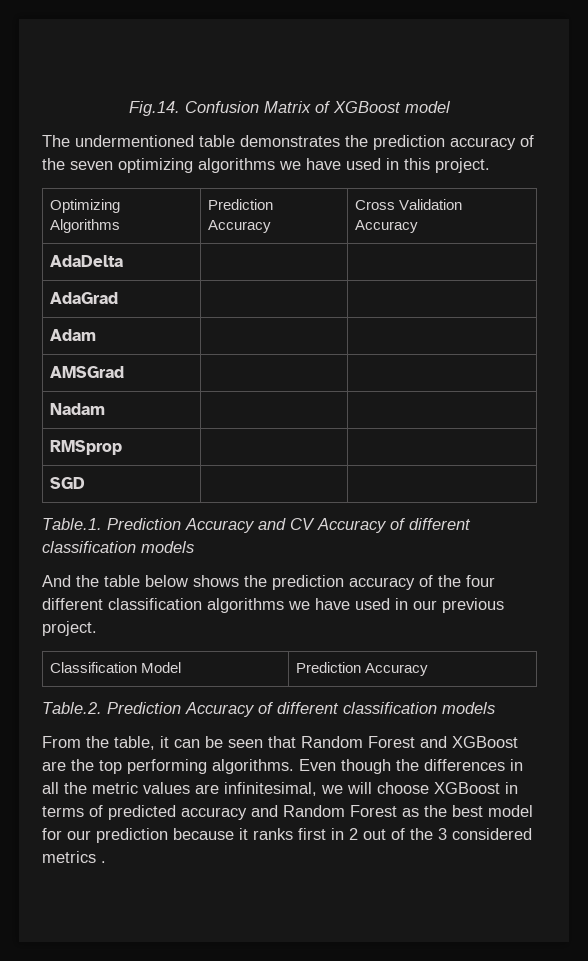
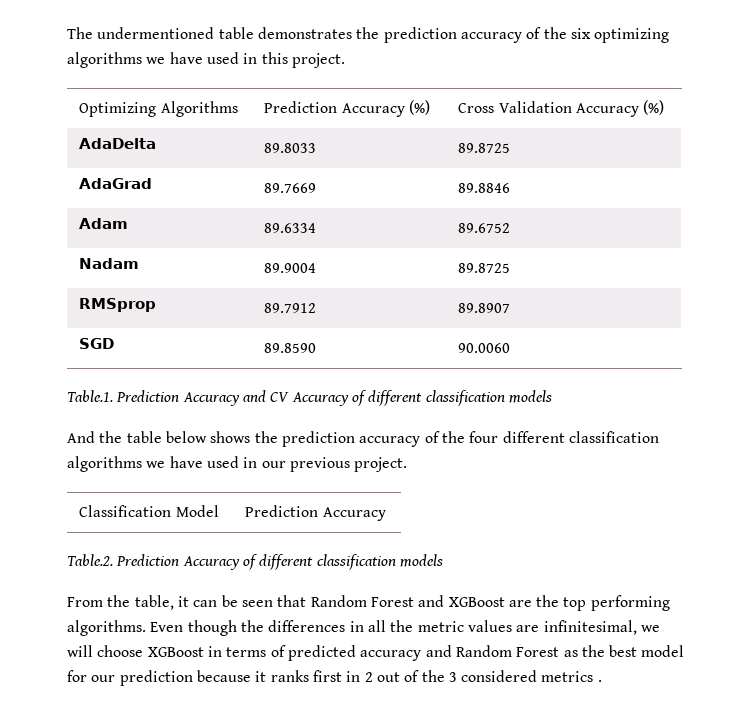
- Fig.14. Confusion Matrix of XGBoost model
- The undermentioned table demonstrates the prediction accuracy of the seven optimizing algorithms we have used in this project.
+ The undermentioned table demonstrates the prediction accuracy of the six optimizing algorithms we have used in this project.
- Optimizing Algorithms | Prediction Accuracy | Cross Validation Accuracy
+ Optimizing Algorithms | Prediction Accuracy (%) | Cross Validation Accuracy (%)
- AdaDelta | |
+ AdaDelta | 89.8033 | 89.8725
- AdaGrad | |
+ AdaGrad | 89.7669 | 89.8846
- Adam | |
- AMSGrad | |
+ Adam | 89.6334 | 89.6752
- Nadam | |
+ Nadam | 89.9004 | 89.8725
- RMSprop | |
+ RMSprop | 89.7912 | 89.8907
- SGD | |
+ SGD | 89.8590 | 90.0060

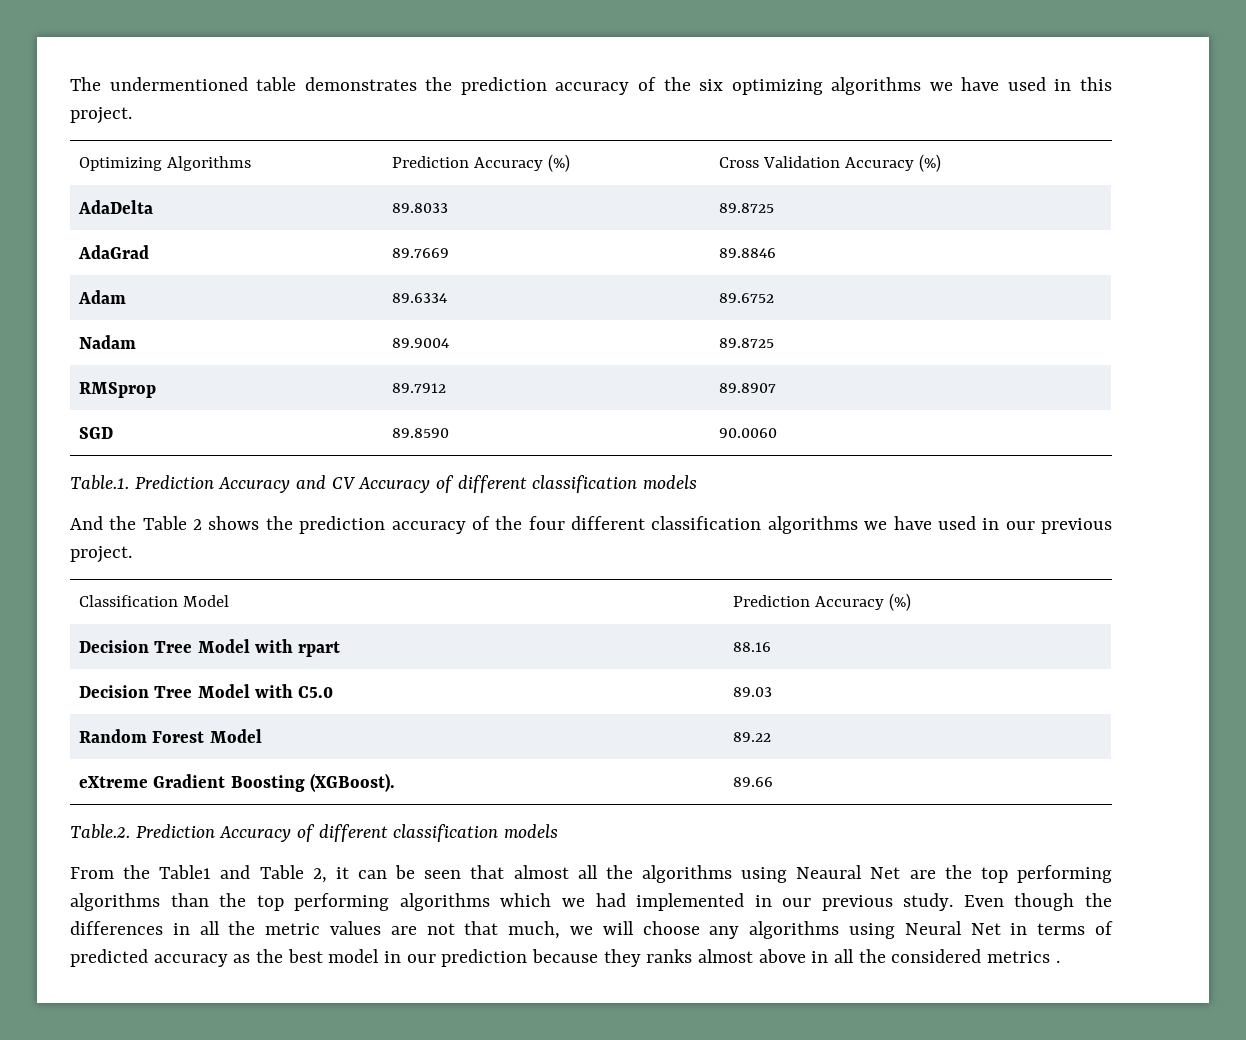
- And the table below shows the prediction accuracy of the four different classification algorithms we have used in our previous project.
+ And the Table 2 shows the prediction accuracy of the four different classification algorithms we have used in our previous project.
- Classification Model | Prediction Accuracy
+ Classification Model | Prediction Accuracy (%)
+ Decision Tree Model with rpart | 88.16
+ Decision Tree Model with C5.0 | 89.03
+ Random Forest Model | 89.22
+ eXtreme Gradient Boosting (XGBoost). | 89.66
- From the table, it can be seen that Random Forest and XGBoost are the top performing algorithms.
+ From the Table1 and Table 2, it can be seen that almost all the algorithms using Neaural Net are the top performing algorithms than the top performing algorithms which we had implemented in our previous study.
- Even though the differences in all the metric values are infinitesimal, we will choose XGBoost in terms of predicted accuracy and Random Forest as the best model for our prediction because it ranks first in 2 out of the 3 considered metrics .
+ Even though the differences in all the metric values are not that much, we will choose any algorithms using Neural Net in terms of predicted accuracy as the best model in our prediction because they ranks almost above in all the considered metrics .

